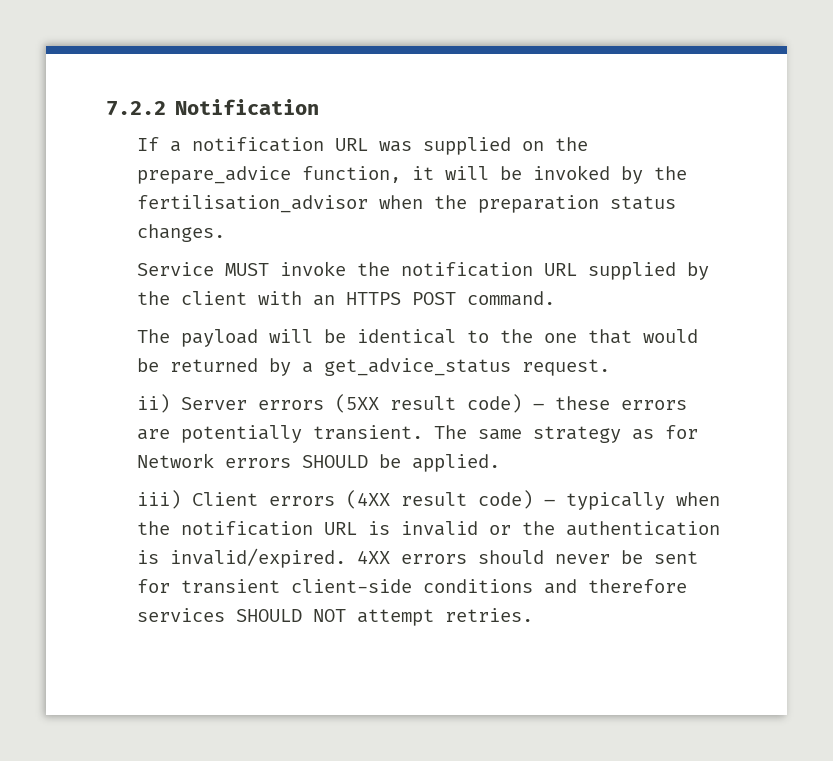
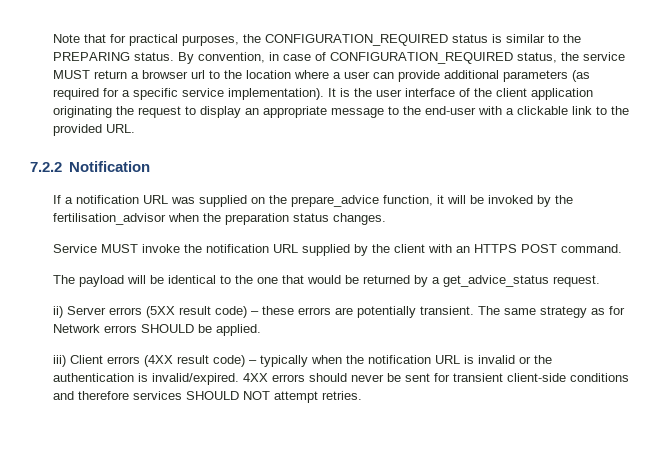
+ Note that for practical purposes, the CONFIGURATION_REQUIRED status is similar to the PREPARING status. By convention, in case of CONFIGURATION_REQUIRED status, the service MUST return a browser url to the location where a user can provide additional parameters (as required for a specific service implementation). It is the user interface of the client application originating the request to display an appropriate message to the end-user with a clickable link to the provided URL.

